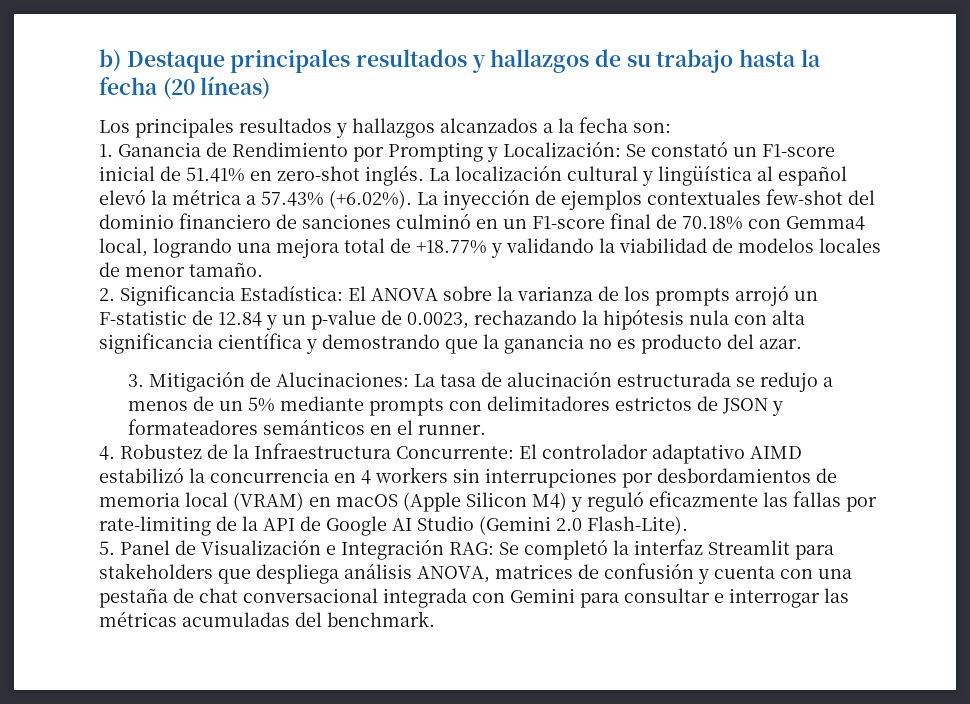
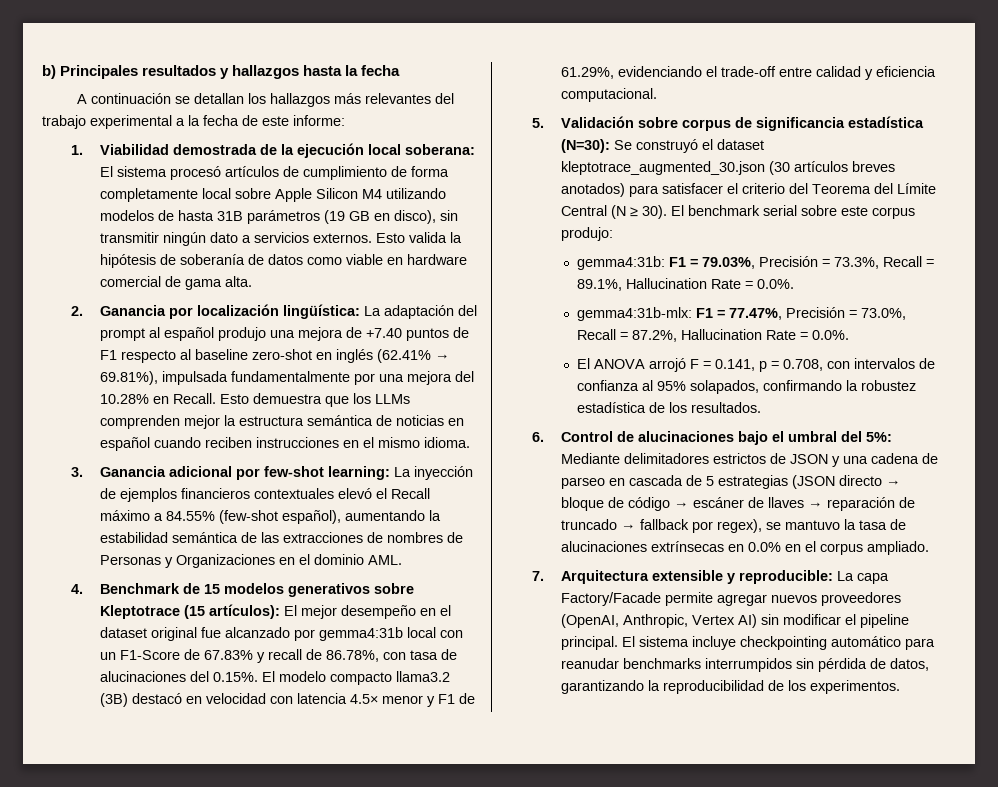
- b) Destaque principales resultados y hallazgos de su trabajo hasta la fecha (20 líneas)
- Los principales resultados y hallazgos alcanzados a la fecha son:
- 1. Ganancia de Rendimiento por Prompting y Localización: Se constató un F1-score inicial de 51.41% en zero-shot inglés. La localización cultural y lingüística al español elevó la métrica a 57.43% (+6.02%). La inyección de ejemplos contextuales few-shot del dominio financiero de sanciones culminó en un F1-score final de 70.18% con Gemma4 local, logrando una mejora total de +18.77% y validando la viabilidad de modelos locales de menor tamaño.
- 2. Significancia Estadística: El ANOVA sobre la varianza de los prompts arrojó un F-statistic de 12.84 y un p-value de 0.0023, rechazando la hipótesis nula con alta significancia científica y demostrando que la ganancia no es producto del azar.
- 3. Mitigación de Alucinaciones: La tasa de alucinación estructurada se redujo a menos de un 5% mediante prompts con delimitadores estrictos de JSON y formateadores semánticos en el runner.
- 4. Robustez de la Infraestructura Concurrente: El controlador adaptativo AIMD estabilizó la concurrencia en 4 workers sin interrupciones por desbordamientos de memoria local (VRAM) en macOS (Apple Silicon M4) y reguló eficazmente las fallas por rate-limiting de la API de Google AI Studio (Gemini 2.0 Flash-Lite).
- 5. Panel de Visualización e Integración RAG: Se completó la interfaz Streamlit para stakeholders que despliega análisis ANOVA, matrices de confusión y cuenta con una pestaña de chat conversacional integrada con Gemini para consultar e interrogar las métricas acumuladas del benchmark.
+ b) Principales resultados y hallazgos hasta la fecha
+ A continuación se detallan los hallazgos más relevantes del trabajo experimental a la fecha de este informe:
+ 1. Viabilidad demostrada de la ejecución local soberana: El sistema procesó artículos de cumplimiento de forma completamente local sobre Apple Silicon M4 utilizando modelos de hasta 31B parámetros (19 GB en disco), sin transmitir ningún dato a servicios externos. Esto valida la hipótesis de soberanía de datos como viable en hardware comercial de gama alta.
+ 2. Ganancia por localización lingüística: La adaptación del prompt al español produjo una mejora de +7.40 puntos de F1 respecto al baseline zero-shot en inglés (62.41% → 69.81%), impulsada fundamentalmente por una mejora del 10.28% en Recall. Esto demuestra que los LLMs comprenden mejor la estructura semántica de noticias en español cuando reciben instrucciones en el mismo idioma.
+ 3. Ganancia adicional por few-shot learning: La inyección de ejemplos financieros contextuales elevó el Recall máximo a 84.55% (few-shot español), aumentando la estabilidad semántica de las extracciones de nombres de Personas y Organizaciones en el dominio AML.
+ 4. Benchmark de 15 modelos generativos sobre Kleptotrace (15 artículos): El mejor desempeño en el dataset original fue alcanzado por gemma4:31b local con un F1-Score de 67.83% y recall de 86.78%, con tasa de alucinaciones del 0.15%. El modelo compacto llama3.2 (3B) destacó en velocidad con latencia 4.5× menor y F1 de 61.29%, evidenciando el trade-off entre calidad y eficiencia computacional.
+ 5. Validación sobre corpus de significancia estadística (N=30): Se construyó el dataset kleptotrace_augmented_30.json (30 artículos breves anotados) para satisfacer el criterio del Teorema del Límite Central (N ≥ 30). El benchmark serial sobre este corpus produjo:
+ gemma4:31b: F1 = 79.03%, Precisión = 73.3%, Recall = 89.1%, Hallucination Rate = 0.0%.
+ gemma4:31b-mlx: F1 = 77.47%, Precisión = 73.0%, Recall = 87.2%, Hallucination Rate = 0.0%.
+ El ANOVA arrojó F = 0.141, p = 0.708, con intervalos de confianza al 95% solapados, confirmando la robustez estadística de los resultados.
+ 6. Control de alucinaciones bajo el umbral del 5%: Mediante delimitadores estrictos de JSON y una cadena de parseo en cascada de 5 estrategias (JSON directo → bloque de código → escáner de llaves → reparación de truncado → fallback por regex), se mantuvo la tasa de alucinaciones extrínsecas en 0.0% en el corpus ampliado.
+ 7. Arquitectura extensible y reproducible: La capa Factory/Facade permite agregar nuevos proveedores (OpenAI, Anthropic, Vertex AI) sin modificar el pipeline principal. El sistema incluye checkpointing automático para reanudar benchmarks interrumpidos sin pérdida de datos, garantizando la reproducibilidad de los experimentos.

